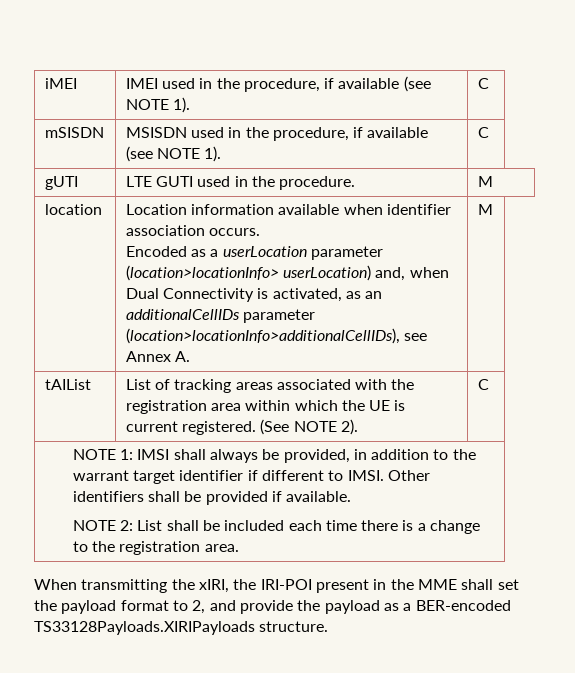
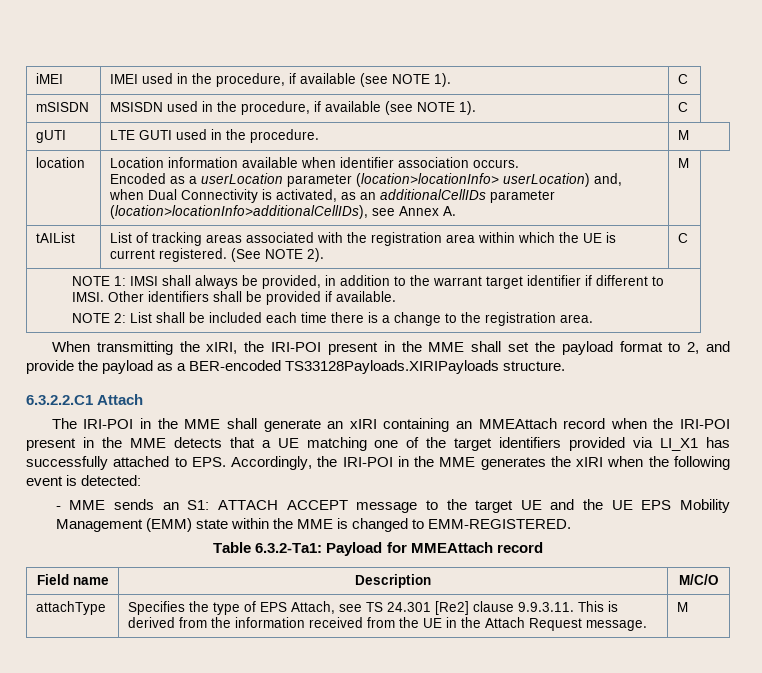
+ 6.3.2.2.C1 Attach
+ The IRI-POI in the MME shall generate an xIRI containing an MMEAttach record when the IRI-POI present in the MME detects that a UE matching one of the target identifiers provided via LI_X1 has successfully attached to EPS. Accordingly, the IRI-POI in the MME generates the xIRI when the following event is detected:
+ - MME sends an S1: ATTACH ACCEPT message to the target UE and the UE EPS Mobility Management (EMM) state within the MME is changed to EMM-REGISTERED.
+ Table 6.3.2-Ta1: Payload for MMEAttach record
+ Field name | Description | M/C/O
+ attachType | Specifies the type of EPS Attach, see TS 24.301 [Re2] clause 9.9.3.11. This is derived from the information received from the UE in the Attach Request message. | M

